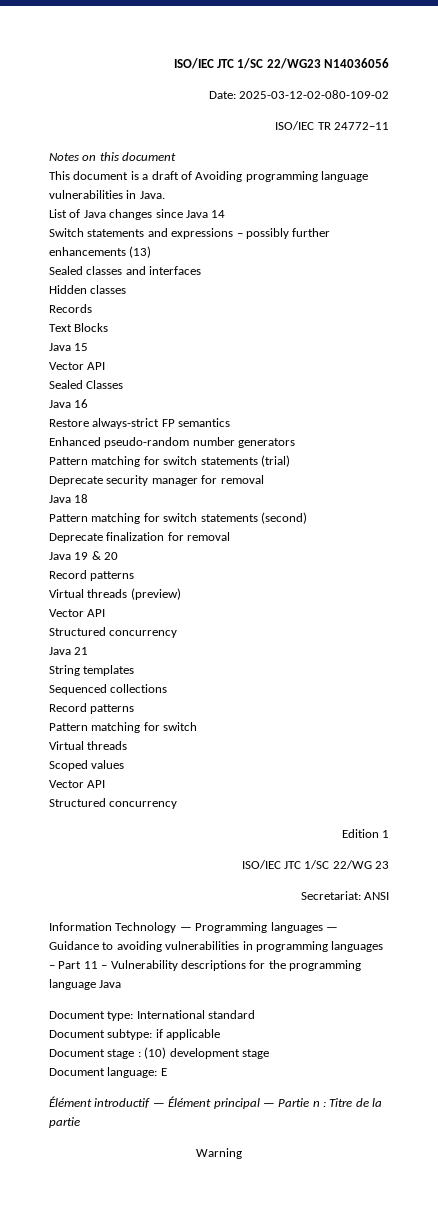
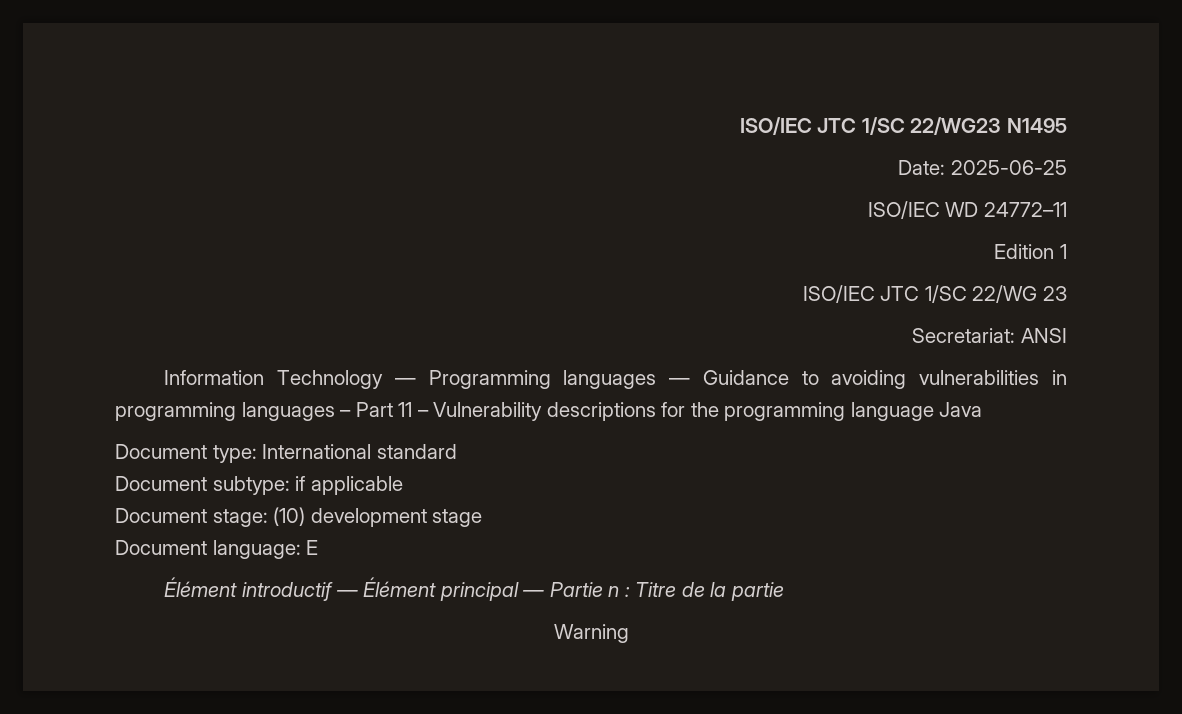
- ISO/IEC JTC 1/SC 22/WG23 N14036056
+ ISO/IEC JTC 1/SC 22/WG23 N1495
- Date: 2025-03-12-02-080-109-02
- ISO/IEC TR 24772–11
+ Date: 2025-06-25
+ ISO/IEC WD 24772–11
- Notes on this document
- This document is a draft of Avoiding programming language vulnerabilities in Java.
- List of Java changes since Java 14
- Switch statements and expressions – possibly further enhancements (13)
- Sealed classes and interfaces
- Hidden classes
- Records
- Text Blocks
- Java 15
- Vector API
- Sealed Classes
- Java 16
- Restore always-strict FP semantics
- Enhanced pseudo-random number generators
- Pattern matching for switch statements (trial)
- Deprecate security manager for removal
- Java 18
- Pattern matching for switch statements (second)
- Deprecate finalization for removal
- Java 19 & 20
- Record patterns
- Virtual threads (preview)
- Vector API
- Structured concurrency
- Java 21
- String templates
- Sequenced collections
- Record patterns
- Pattern matching for switch
- Virtual threads
- Scoped values
- Vector API
- Structured concurrency
- Document stage : (10) development stage
+ Document stage: (10) development stage

